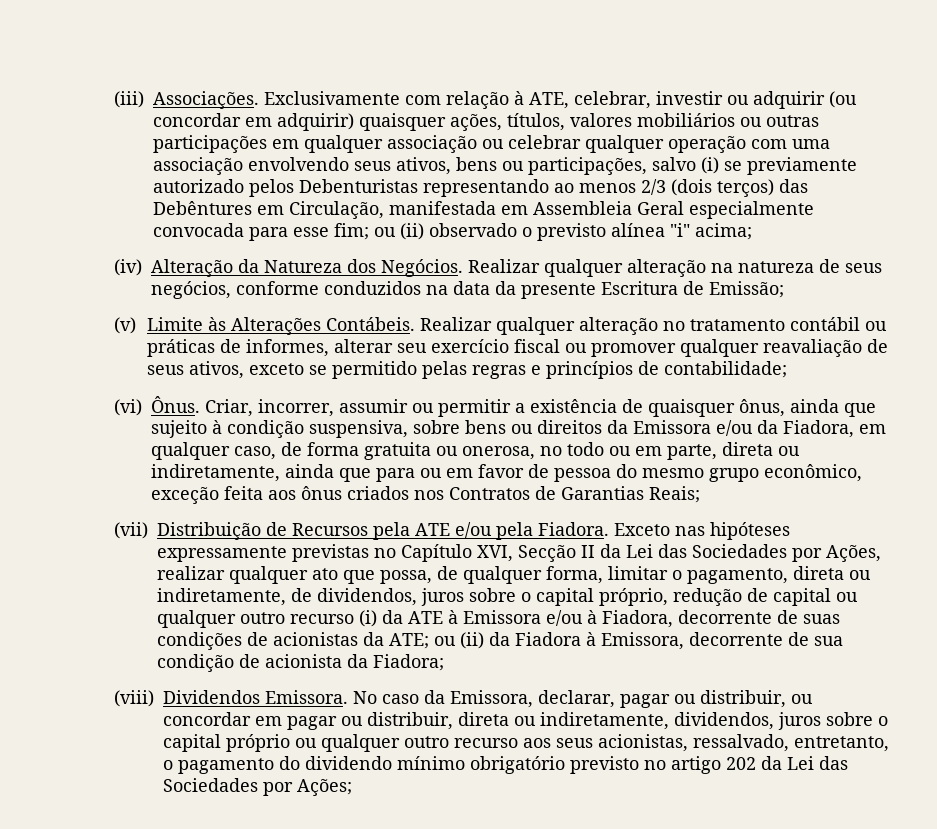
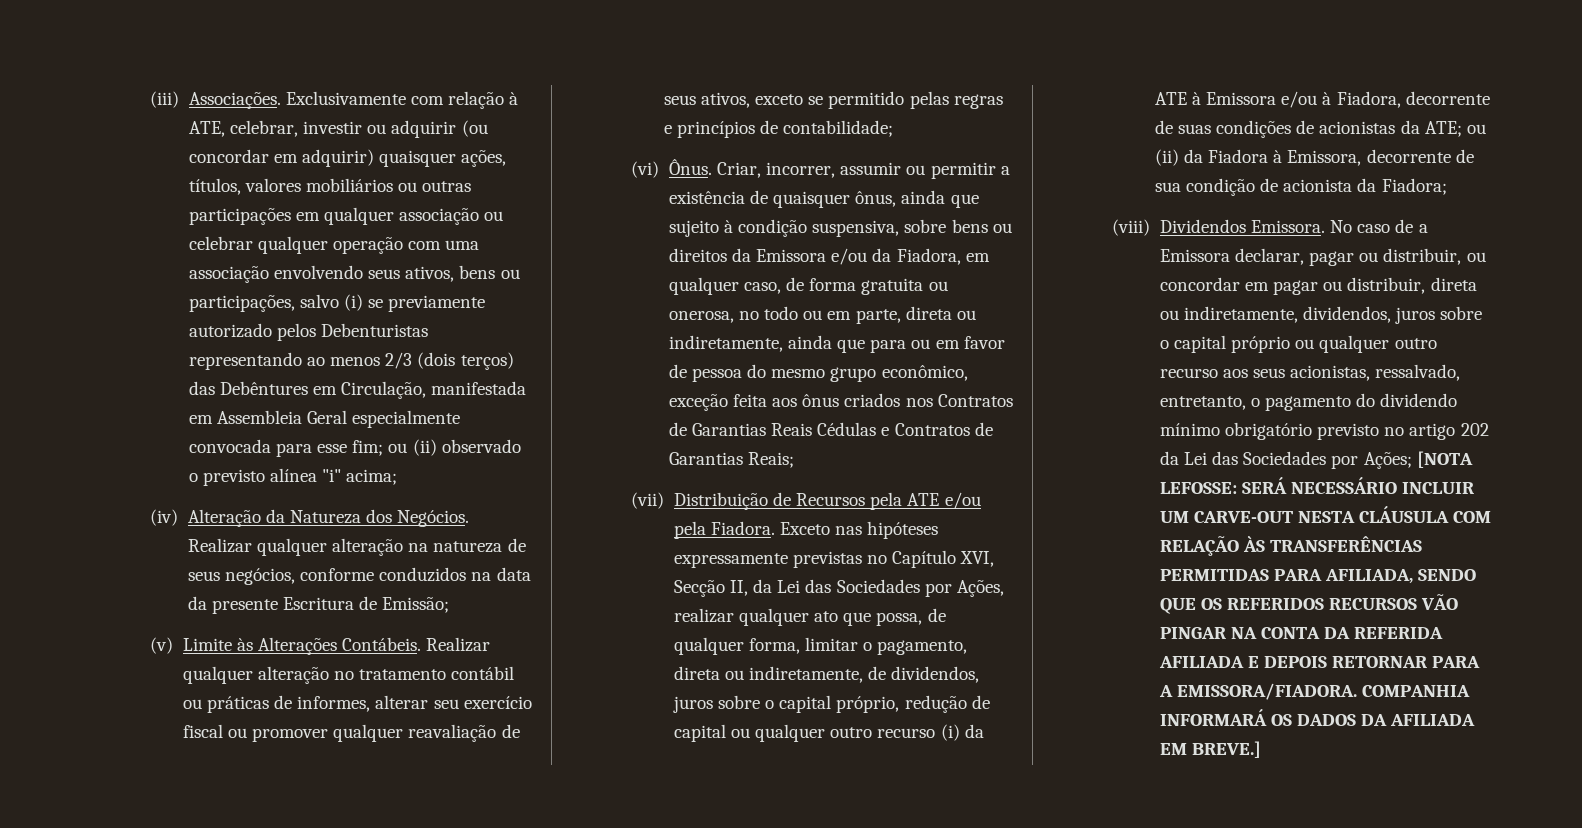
- Criar, incorrer, assumir ou permitir a existência de quaisquer ônus, ainda que sujeito à condição suspensiva, sobre bens ou direitos da Emissora e/ou da Fiadora, em qualquer caso, de forma gratuita ou onerosa, no todo ou em parte, direta ou indiretamente, ainda que para ou em favor de pessoa do mesmo grupo econômico, exceção feita aos ônus criados nos Contratos de Garantias Reais;
+ Criar, incorrer, assumir ou permitir a existência de quaisquer ônus, ainda que sujeito à condição suspensiva, sobre bens ou direitos da Emissora e/ou da Fiadora, em qualquer caso, de forma gratuita ou onerosa, no todo ou em parte, direta ou indiretamente, ainda que para ou em favor de pessoa do mesmo grupo econômico, exceção feita aos ônus criados nos Contratos de Garantias Reais Cédulas e Contratos de Garantias Reais;
- Exceto nas hipóteses expressamente previstas no Capítulo XVI, Secção II da Lei das Sociedades por Ações, realizar qualquer ato que possa, de qualquer forma, limitar o pagamento, direta ou indiretamente, de dividendos, juros sobre o capital próprio, redução de capital ou qualquer outro recurso (i) da ATE à Emissora e/ou à Fiadora, decorrente de suas condições de acionistas da ATE;
+ Exceto nas hipóteses expressamente previstas no Capítulo XVI, Secção II, da Lei das Sociedades por Ações, realizar qualquer ato que possa, de qualquer forma, limitar o pagamento, direta ou indiretamente, de dividendos, juros sobre o capital próprio, redução de capital ou qualquer outro recurso (i) da ATE à Emissora e/ou à Fiadora, decorrente de suas condições de acionistas da ATE;
- No caso da Emissora, declarar, pagar ou distribuir, ou concordar em pagar ou distribuir, direta ou indiretamente, dividendos, juros sobre o capital próprio ou qualquer outro recurso aos seus acionistas, ressalvado, entretanto, o pagamento do dividendo mínimo obrigatório previsto no artigo 202 da Lei das Sociedades por Ações;
+ No caso de a Emissora declarar, pagar ou distribuir, ou concordar em pagar ou distribuir, direta ou indiretamente, dividendos, juros sobre o capital próprio ou qualquer outro recurso aos seus acionistas, ressalvado, entretanto, o pagamento do dividendo mínimo obrigatório previsto no artigo 202 da Lei das Sociedades por Ações; [NOTA LEFOSSE: SERÁ NECESSÁRIO INCLUIR UM CARVE-OUT NESTA CLÁUSULA COM RELAÇÃO ÀS TRANSFERÊNCIAS PERMITIDAS PARA AFILIADA, SENDO QUE OS REFERIDOS RECURSOS VÃO PINGAR NA CONTA DA REFERIDA AFILIADA E DEPOIS RETORNAR PARA A EMISSORA/FIADORA. COMPANHIA INFORMARÁ OS DADOS DA AFILIADA EM BREVE.]

